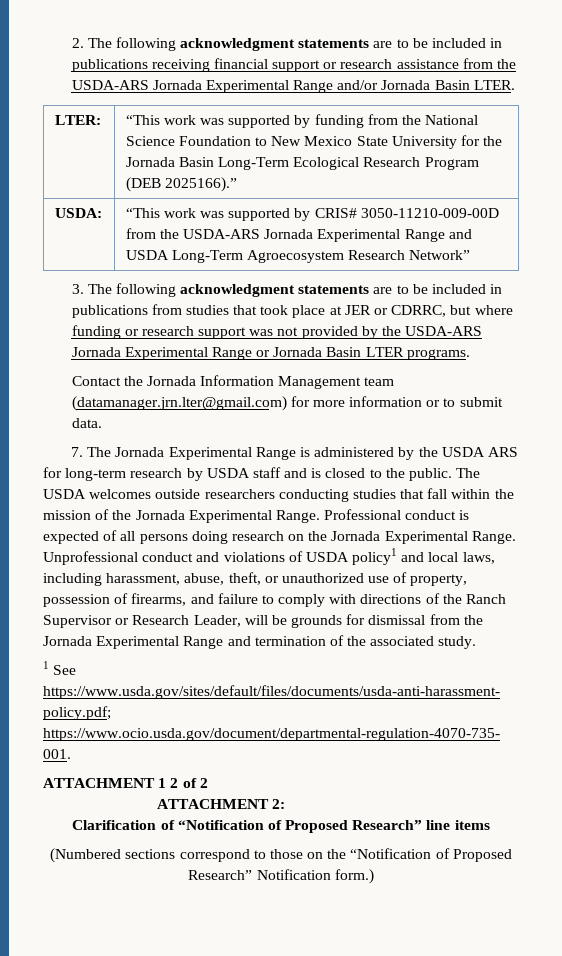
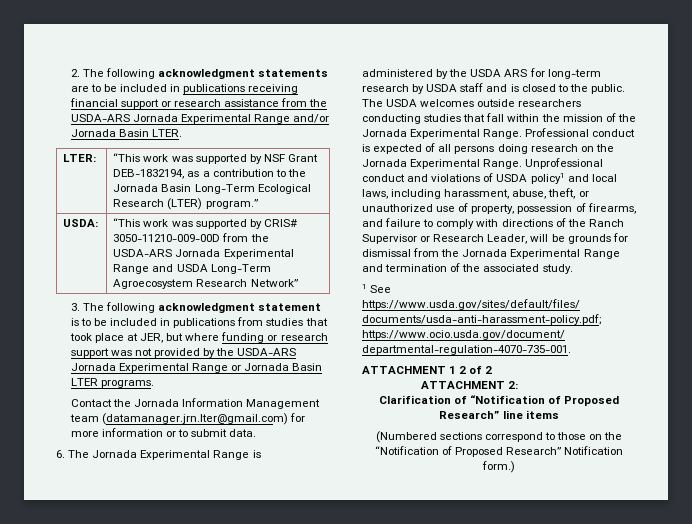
- LTER: | “This work was supported by funding from the National Science Foundation to New Mexico State University for the Jornada Basin Long-Term Ecological Research Program (DEB 2025166).”
+ LTER: | “This work was supported by NSF Grant DEB-1832194, as a contribution to the Jornada Basin Long-Term Ecological Research (LTER) program.”
- 3. The following acknowledgment statements are to be included in publications from studies that took place at JER or CDRRC, but where funding or research support was not provided by the USDA-ARS Jornada Experimental Range or Jornada Basin LTER programs.
+ 3. The following acknowledgment statement is to be included in publications from studies that took place at JER, but where funding or research support was not provided by the USDA-ARS Jornada Experimental Range or Jornada Basin LTER programs.
- 7. The Jornada Experimental Range is administered by the USDA ARS for long-term research by USDA staff and is closed to the public.
+ 6. The Jornada Experimental Range is administered by the USDA ARS for long-term research by USDA staff and is closed to the public.

